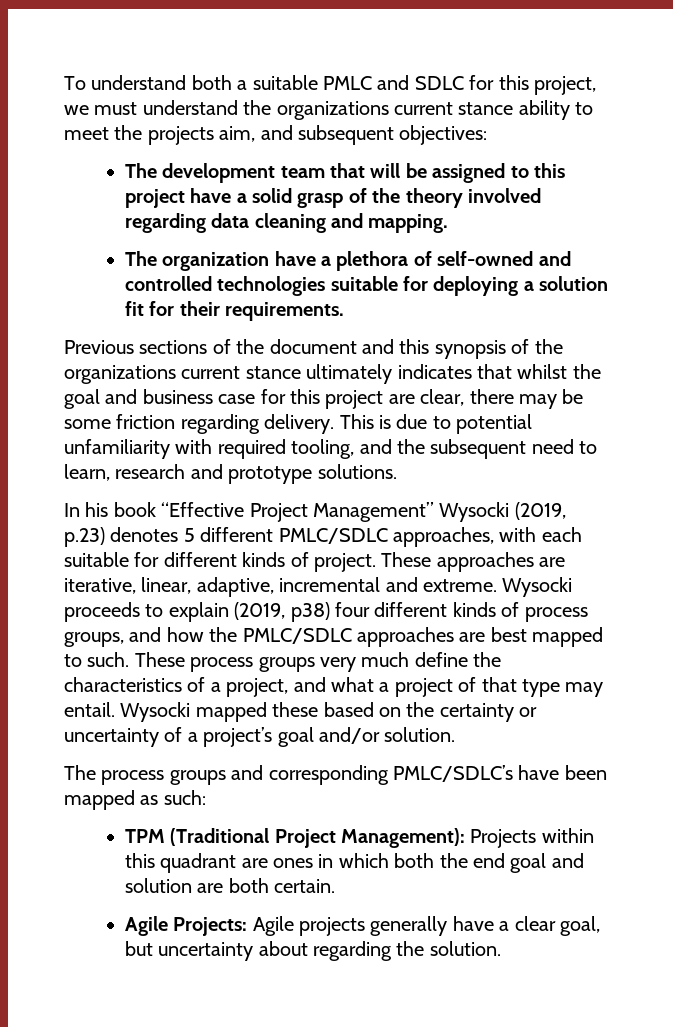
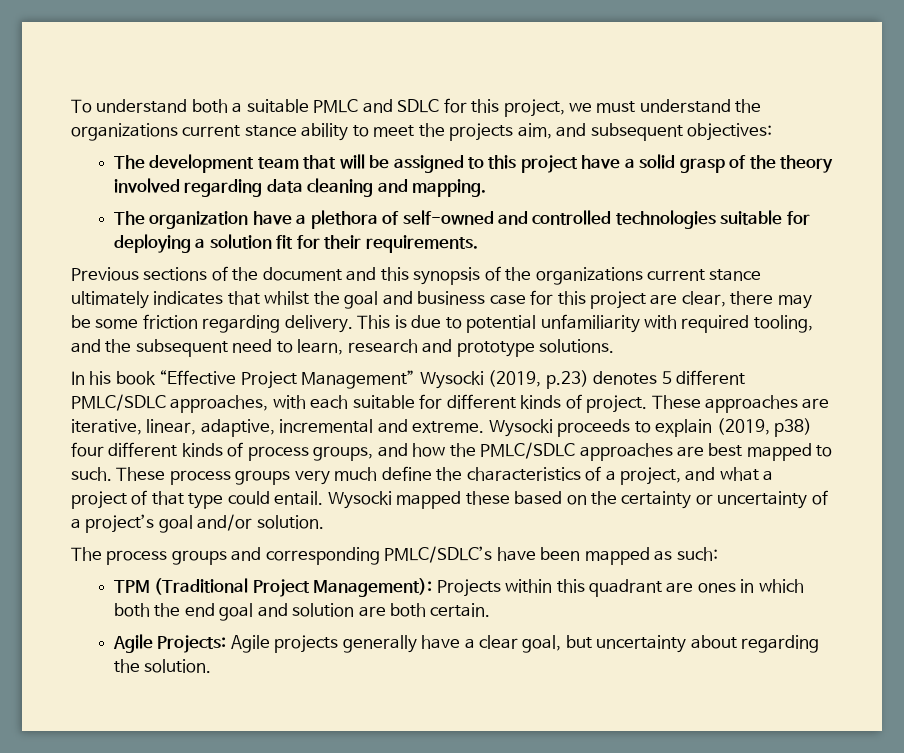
- These process groups very much define the characteristics of a project, and what a project of that type may entail.
+ These process groups very much define the characteristics of a project, and what a project of that type could entail.

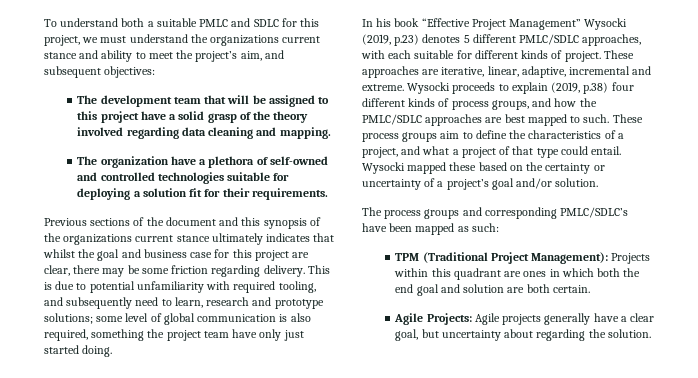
- To understand both a suitable PMLC and SDLC for this project, we must understand the organizations current stance ability to meet the projects aim, and subsequent objectives:
+ To understand both a suitable PMLC and SDLC for this project, we must understand the organizations current stance and ability to meet the project’s aim, and subsequent objectives:
- This is due to potential unfamiliarity with required tooling, and the subsequent need to learn, research and prototype solutions.
+ This is due to potential unfamiliarity with required tooling, and subsequently need to learn, research and prototype solutions; some level of global communication is also required, something the project team have only just started doing.
- Wysocki proceeds to explain (2019, p38) four different kinds of process groups, and how the PMLC/SDLC approaches are best mapped to such.
+ Wysocki proceeds to explain (2019, p.38) four different kinds of process groups, and how the PMLC/SDLC approaches are best mapped to such.
- These process groups very much define the characteristics of a project, and what a project of that type could entail.
+ These process groups aim to define the characteristics of a project, and what a project of that type could entail.

